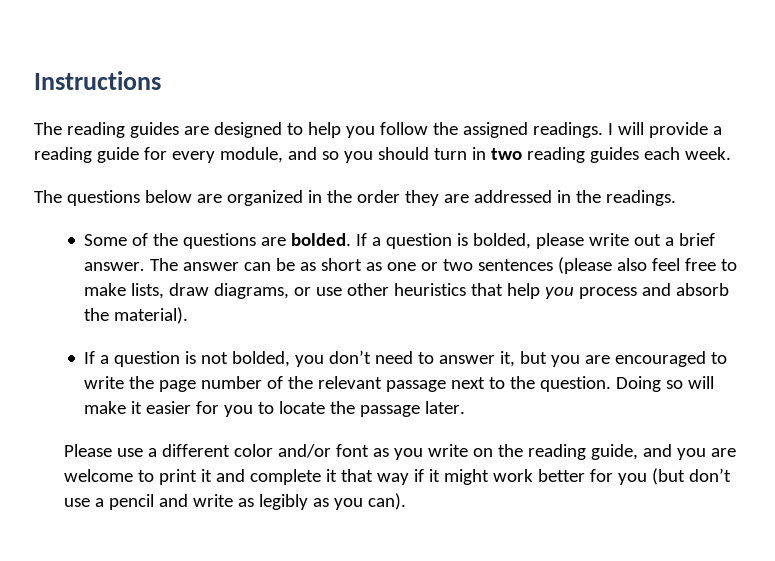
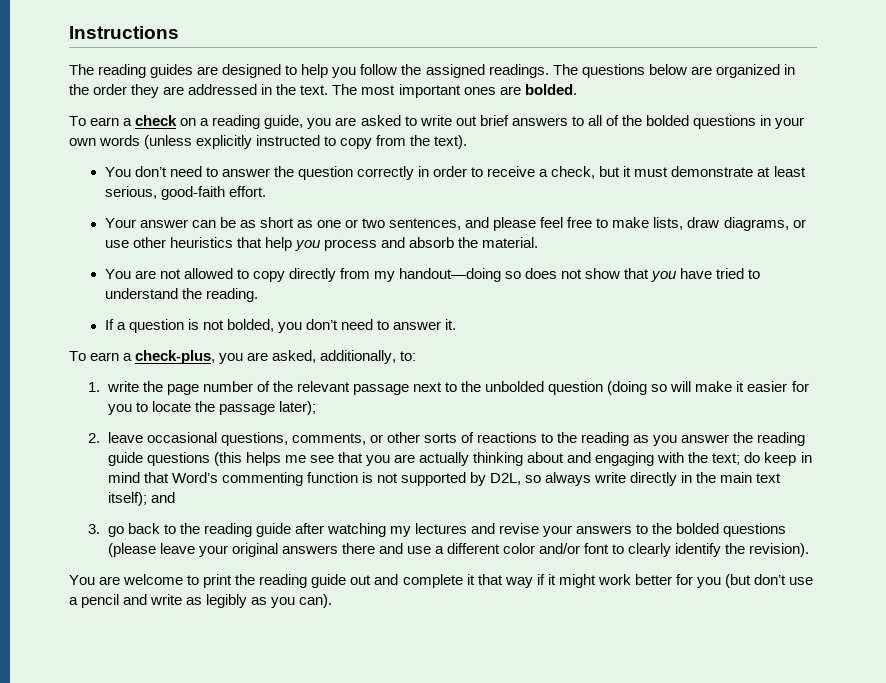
- The reading guides are designed to help you follow the assigned readings. I will provide a reading guide for every module, and so you should turn in two reading guides each week.
- The questions below are organized in the order they are addressed in the readings.
- Some of the questions are bolded. If a question is bolded, please write out a brief answer. The answer can be as short as one or two sentences (please also feel free to make lists, draw diagrams, or use other heuristics that help you process and absorb the material).
+ The reading guides are designed to help you follow the assigned readings. The questions below are organized in the order they are addressed in the text. The most important ones are bolded.
+ To earn a check on a reading guide, you are asked to write out brief answers to all of the bolded questions in your own words (unless explicitly instructed to copy from the text).
+ You don’t need to answer the question correctly in order to receive a check, but it must demonstrate at least serious, good-faith effort.
+ Your answer can be as short as one or two sentences, and please feel free to make lists, draw diagrams, or use other heuristics that help you process and absorb the material.
+ You are not allowed to copy directly from my handout—doing so does not show that you have tried to understand the reading.
- If a question is not bolded, you don’t need to answer it, but you are encouraged to write the page number of the relevant passage next to the question. Doing so will make it easier for you to locate the passage later.
- Please use a different color and/or font as you write on the reading guide, and you are welcome to print it and complete it that way if it might work better for you (but don’t use a pencil and write as legibly as you can).
+ If a question is not bolded, you don’t need to answer it.
+ To earn a check-plus, you are asked, additionally, to:
+ 1. write the page number of the relevant passage next to the unbolded question (doing so will make it easier for you to locate the passage later);
+ 2. leave occasional questions, comments, or other sorts of reactions to the reading as you answer the reading guide questions (this helps me see that you are actually thinking about and engaging with the text; do keep in mind that Word’s commenting function is not supported by D2L, so always write directly in the main text itself); and
+ 3. go back to the reading guide after watching my lectures and revise your answers to the bolded questions (please leave your original answers there and use a different color and/or font to clearly identify the revision).
+ You are welcome to print the reading guide out and complete it that way if it might work better for you (but don’t use a pencil and write as legibly as you can).

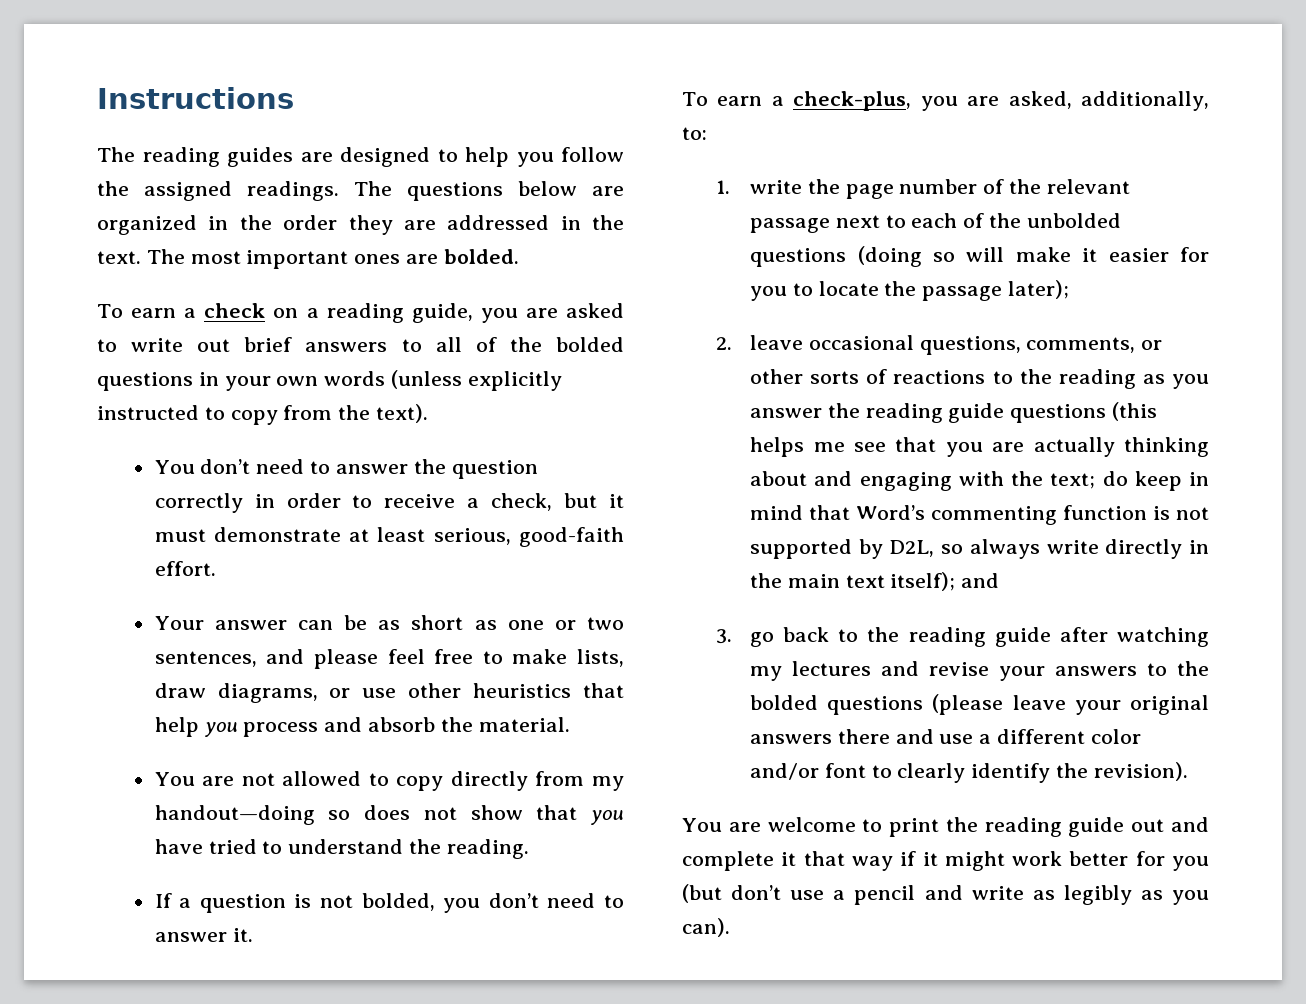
- 1. write the page number of the relevant passage next to the unbolded question (doing so will make it easier for you to locate the passage later);
+ 1. write the page number of the relevant passage next to each of the unbolded questions (doing so will make it easier for you to locate the passage later);

